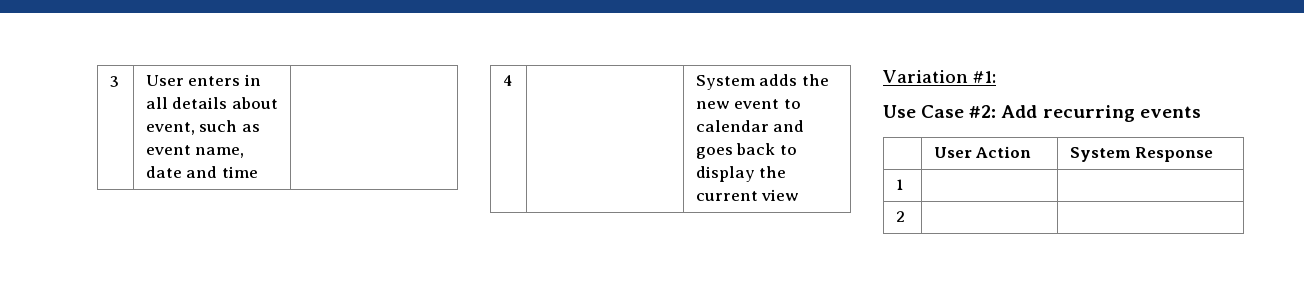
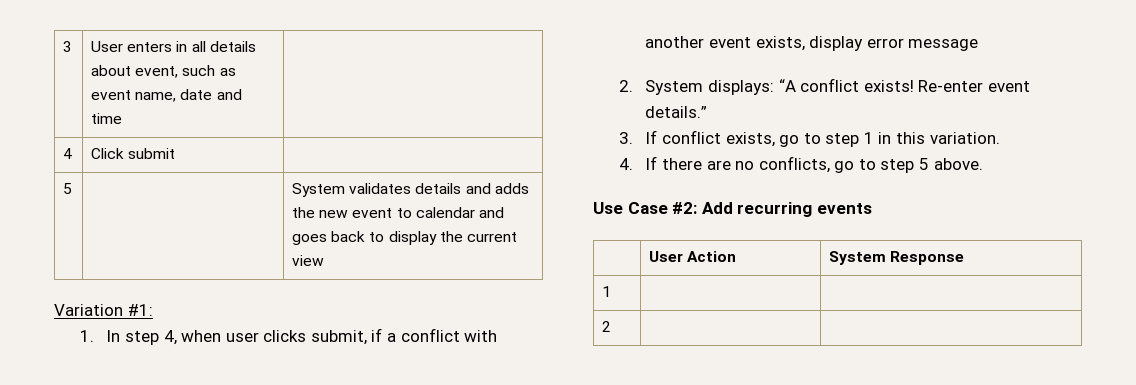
- 4 | | System adds the new event to calendar and goes back to display the current view
+ 4 | Click submit |
+ 5 | | System validates details and adds the new event to calendar and goes back to display the current view
+ 1. In step 4, when user clicks submit, if a conflict with another event exists, display error message
+ 2. System displays: “A conflict exists! Re-enter event details.”
+ 3. If conflict exists, go to step 1 in this variation.
+ 4. If there are no conflicts, go to step 5 above.

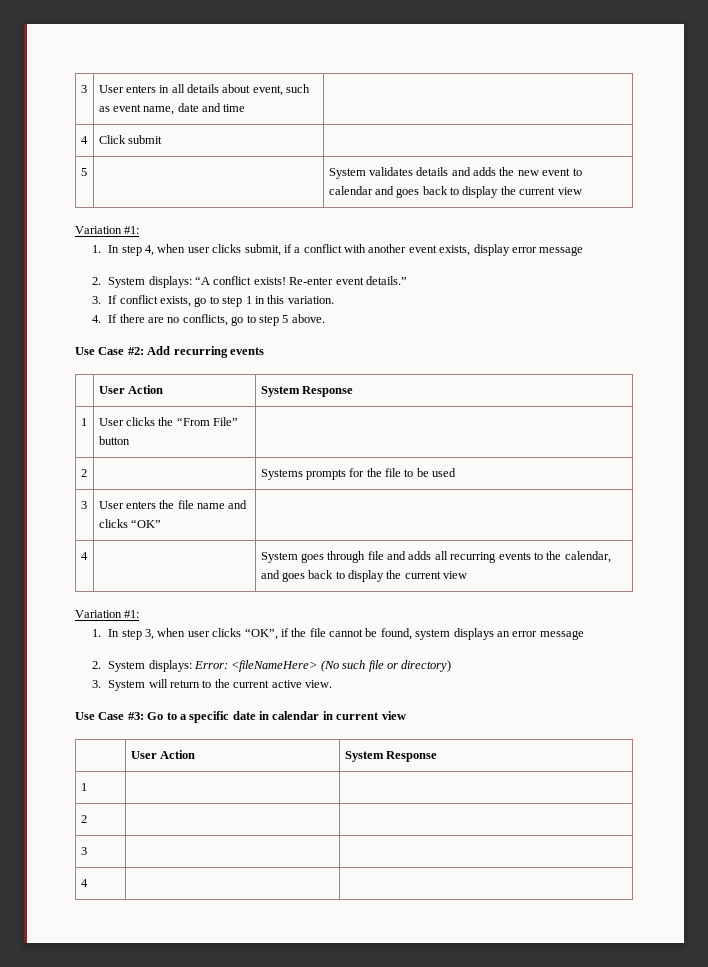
+ 1 | User clicks the “From File” button |
+ 2 | | Systems prompts for the file to be used
+ 3 | User enters the file name and clicks “OK” |
+ 4 | | System goes through file and adds all recurring events to the calendar, and goes back to display the current view
+ Variation #1:
+ 1. In step 3, when user clicks “OK”, if the file cannot be found, system displays an error message
+ 2. System displays: Error: <fileNameHere> (No such file or directory)
+ 3. System will return to the current active view.
+ Use Case #3: Go to a specific date in calendar in current view
+ | User Action | System Response
  1 | |
  2 | |
+ 3 | |
+ 4 | |

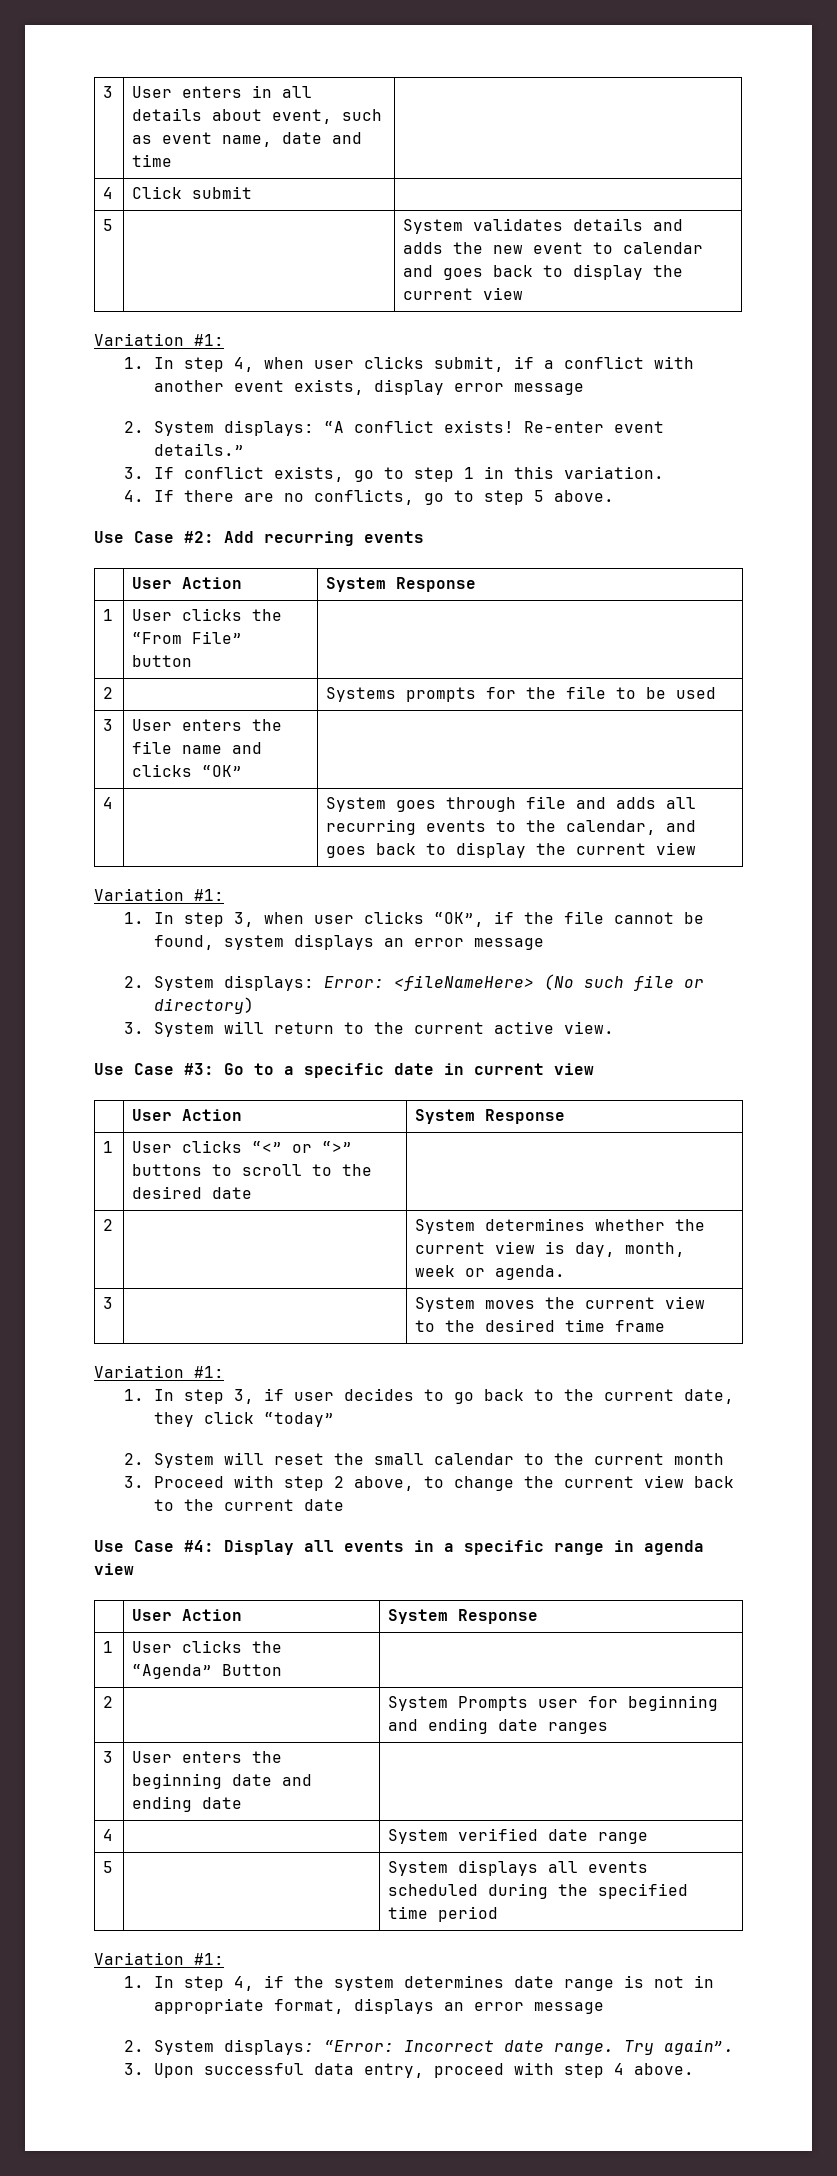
- Use Case #3: Go to a specific date in calendar in current view
+ Use Case #3: Go to a specific date in current view
- 1 | |
- 2 | |
- 3 | |
- 4 | |
+ 1 | User clicks “<” or “>” buttons to scroll to the desired date |
+ 2 | | System determines whether the current view is day, month, week or agenda.
+ 3 | | System moves the current view to the desired time frame
+ Variation #1:
+ 1. In step 3, if user decides to go back to the current date, they click “today”
+ 2. System will reset the small calendar to the current month
+ 3. Proceed with step 2 above, to change the current view back to the current date
+ Use Case #4: Display all events in a specific range in agenda view
+ | User Action | System Response
+ 1 | User clicks the “Agenda” Button |
+ 2 | | System Prompts user for beginning and ending date ranges
+ 3 | User enters the beginning date and ending date |
+ 4 | | System verified date range
+ 5 | | System displays all events scheduled during the specified time period
+ Variation #1:
+ 1. In step 4, if the system determines date range is not in appropriate format, displays an error message
+ 2. System displays: “Error: Incorrect date range. Try again”.
+ 3. Upon successful data entry, proceed with step 4 above.

